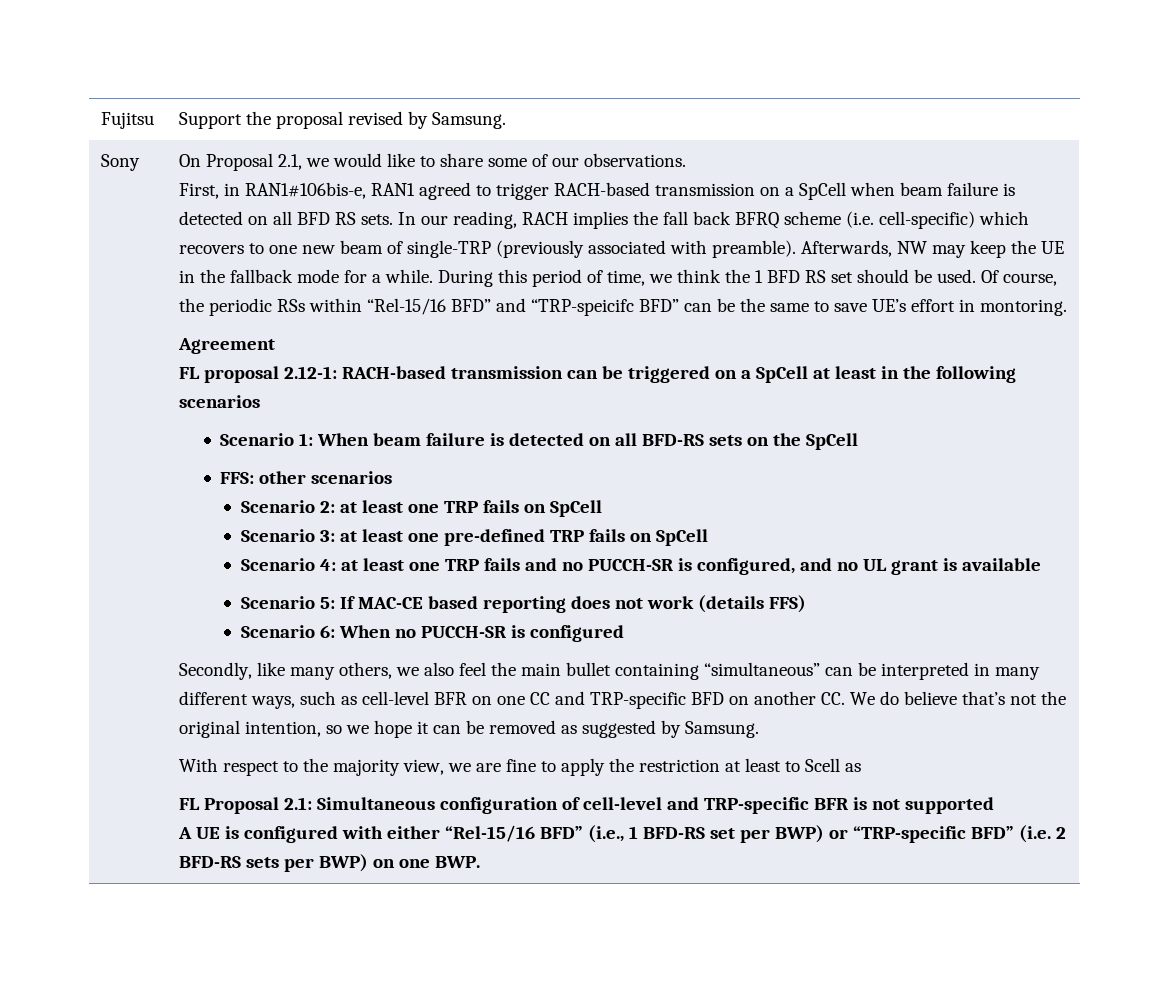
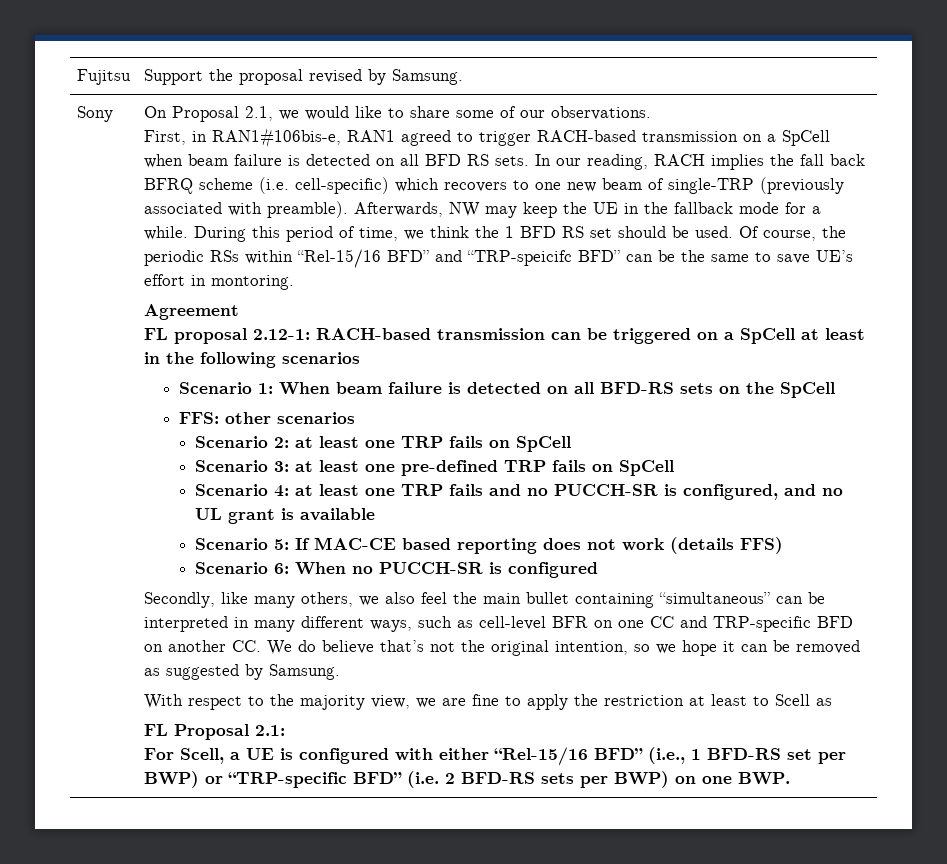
- FL Proposal 2.1: Simultaneous configuration of cell-level and TRP-specific BFR is not supported
- A UE is configured with either “Rel-15/16 BFD” (i.e., 1 BFD-RS set per BWP) or “TRP-specific BFD” (i.e. 2 BFD-RS sets per BWP) on one BWP.
+ FL Proposal 2.1:
+ For Scell, a UE is configured with either “Rel-15/16 BFD” (i.e., 1 BFD-RS set per BWP) or “TRP-specific BFD” (i.e. 2 BFD-RS sets per BWP) on one BWP.

